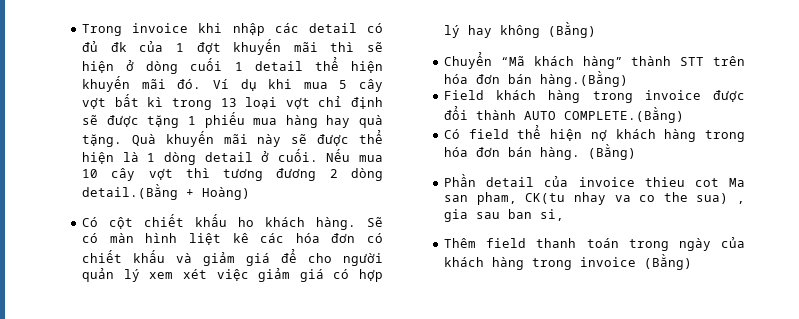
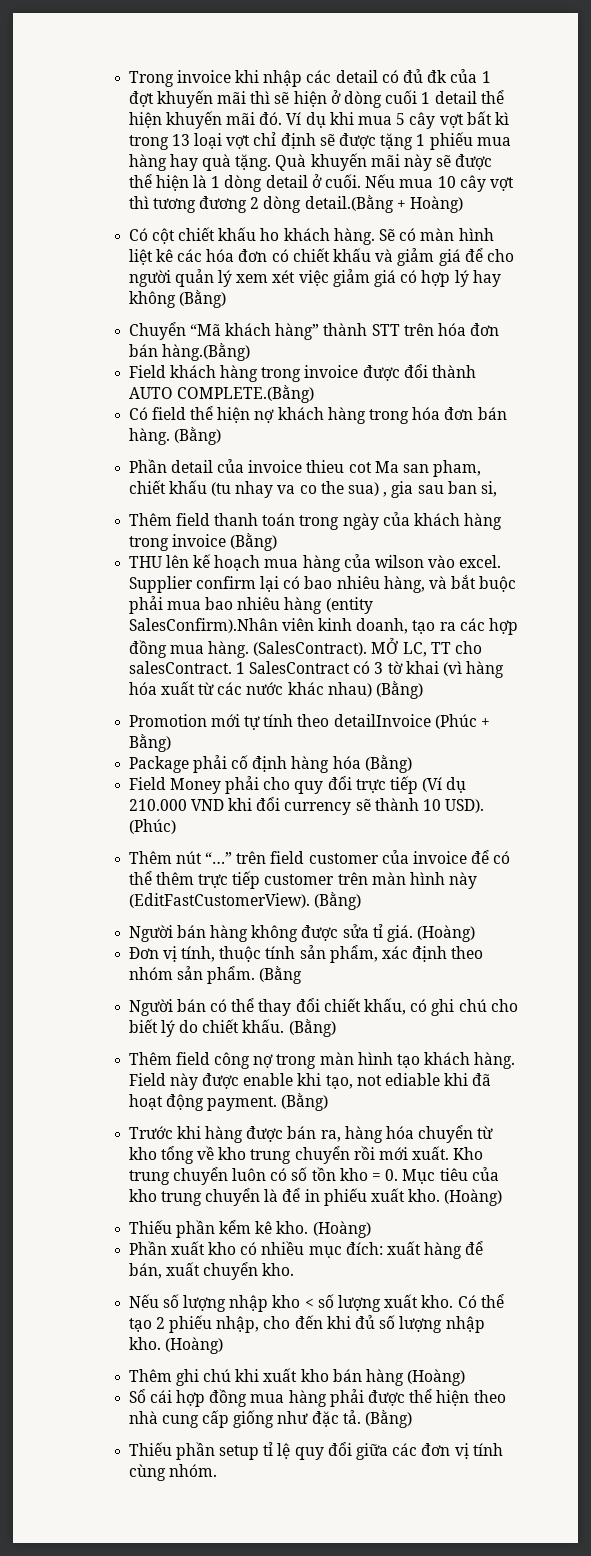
- Phần detail của invoice thieu cot Ma san pham, CK(tu nhay va co the sua) , gia sau ban si,
+ Phần detail của invoice thieu cot Ma san pham, chiết khấu (tu nhay va co the sua) , gia sau ban si,
+ THU lên kế hoạch mua hàng của wilson vào excel. Supplier confirm lại có bao nhiêu hàng, và bắt buộc phải mua bao nhiêu hàng (entity SalesConfirm).Nhân viên kinh doanh, tạo ra các hợp đồng mua hàng. (SalesContract). MỞ LC, TT cho salesContract. 1 SalesContract có 3 tờ khai (vì hàng hóa xuất từ các nước khác nhau) (Bằng)
+ Promotion mới tự tính theo detailInvoice (Phúc + Bằng)
+ Package phải cố định hàng hóa (Bằng)
+ Field Money phải cho quy đổi trực tiếp (Ví dụ 210.000 VND khi đổi currency sẽ thành 10 USD). (Phúc)
+ Thêm nút “…” trên field customer của invoice để có thể thêm trực tiếp customer trên màn hình này (EditFastCustomerView). (Bằng)
+ Người bán hàng không được sửa tỉ giá. (Hoàng)
+ Đơn vị tính, thuộc tính sản phẩm, xác định theo nhóm sản phẩm. (Bằng
+ Người bán có thể thay đổi chiết khấu, có ghi chú cho biết lý do chiết khấu. (Bằng)
+ Thêm field công nợ trong màn hình tạo khách hàng. Field này được enable khi tạo, not ediable khi đã hoạt động payment. (Bằng)
+ Trước khi hàng được bán ra, hàng hóa chuyển từ kho tổng về kho trung chuyển rồi mới xuất. Kho trung chuyển luôn có số tồn kho = 0. Mục tiêu của kho trung chuyển là để in phiếu xuất kho. (Hoàng)
+ Thiếu phần kểm kê kho. (Hoàng)
+ Phần xuất kho có nhiều mục đích: xuất hàng để bán, xuất chuyển kho.
+ Nếu số lượng nhập kho < số lượng xuất kho. Có thể tạo 2 phiếu nhập, cho đến khi đủ số lượng nhập kho. (Hoàng)
+ Thêm ghi chú khi xuất kho bán hàng (Hoàng)
+ Sổ cái hợp đồng mua hàng phải được thể hiện theo nhà cung cấp giống như đặc tả. (Bằng)
+ Thiếu phần setup tỉ lệ quy đổi giữa các đơn vị tính cùng nhóm.

